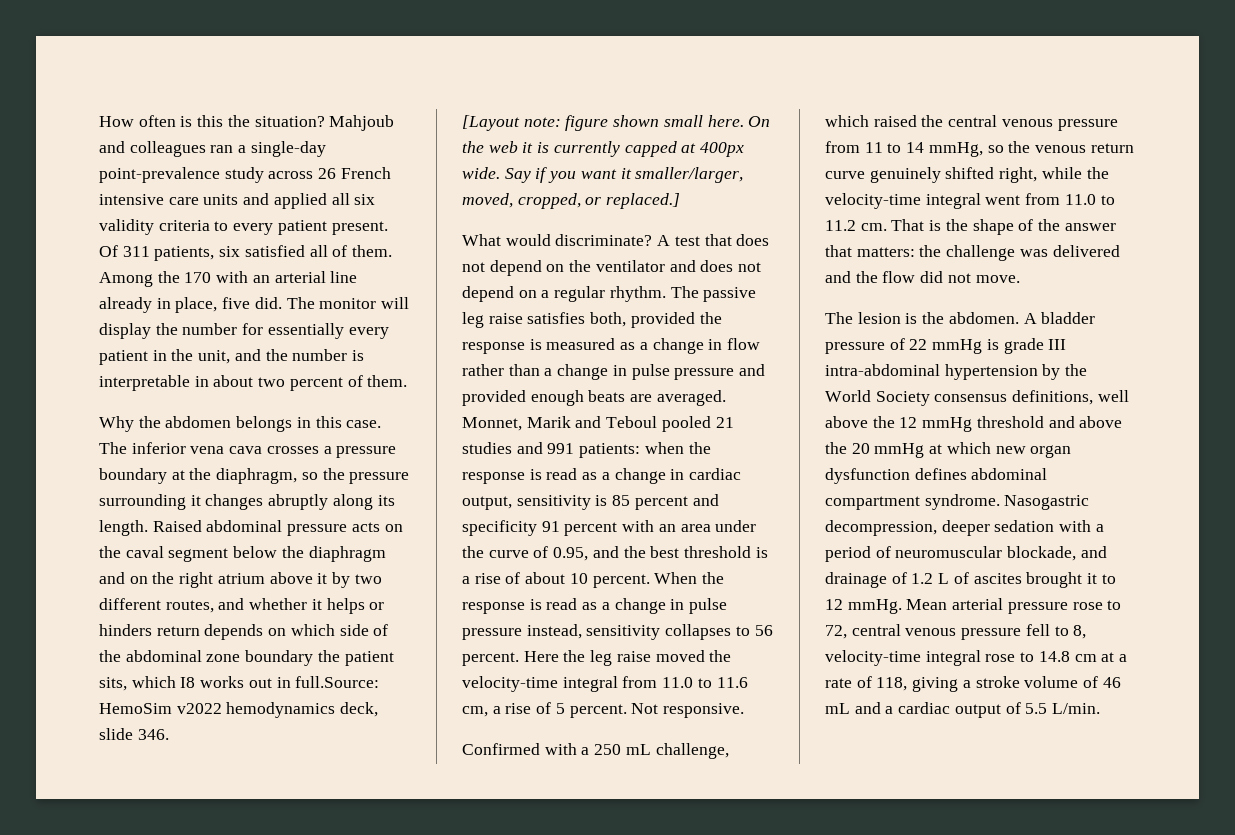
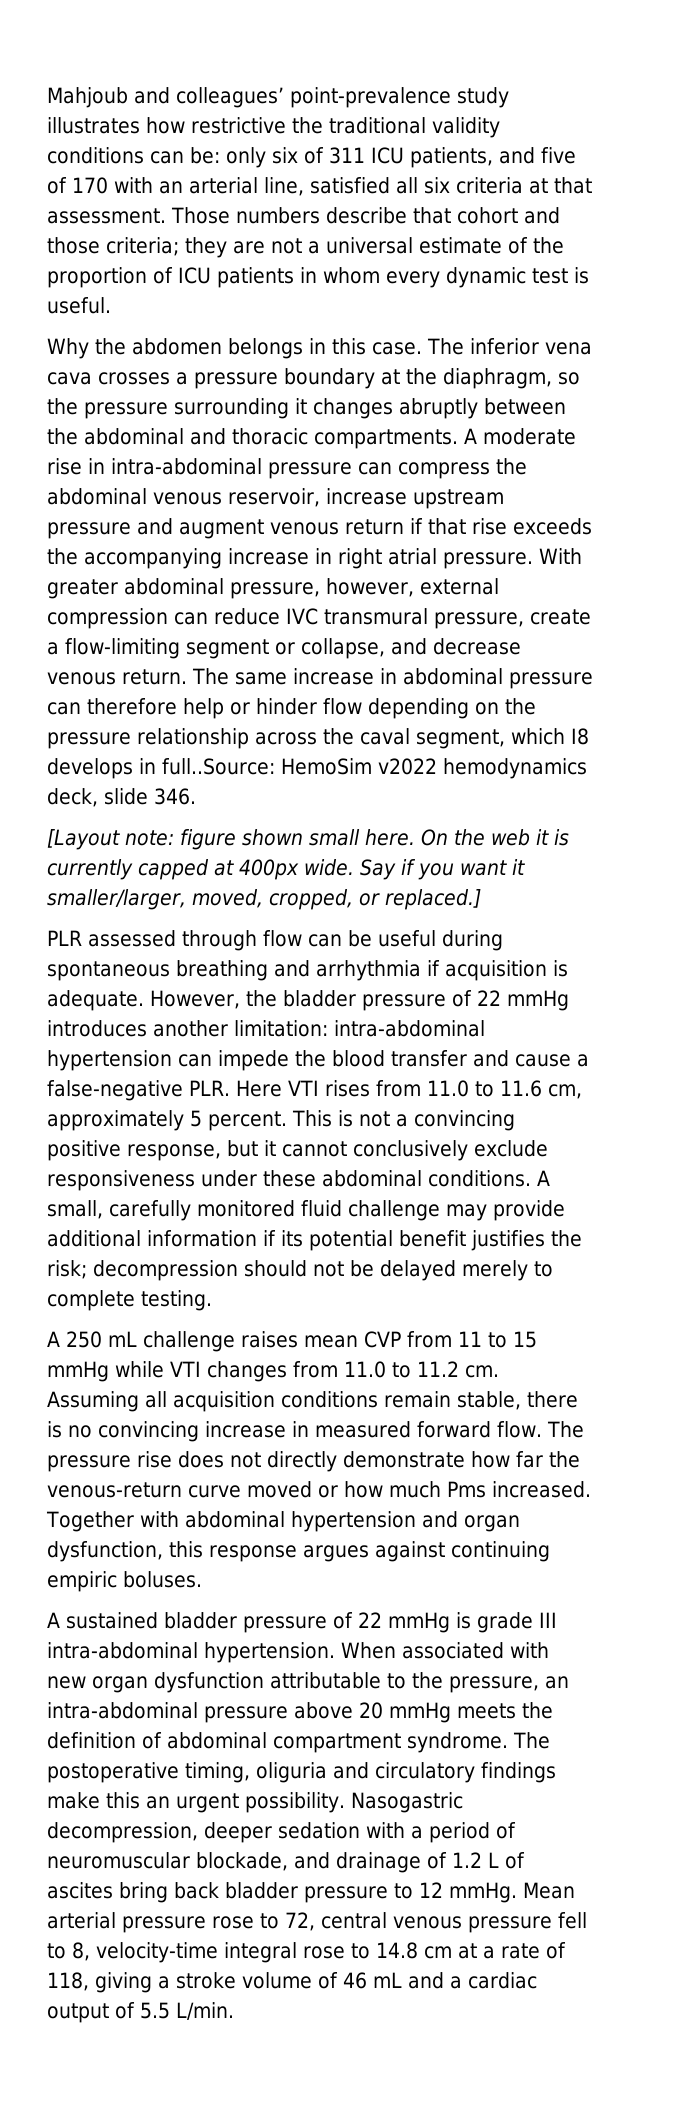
- How often is this the situation? Mahjoub and colleagues ran a single-day point-prevalence study across 26 French intensive care units and applied all six validity criteria to every patient present. Of 311 patients, six satisfied all of them. Among the 170 with an arterial line already in place, five did. The monitor will display the number for essentially every patient in the unit, and the number is interpretable in about two percent of them.
+ Mahjoub and colleagues’ point-prevalence study illustrates how restrictive the traditional validity conditions can be: only six of 311 ICU patients, and five of 170 with an arterial line, satisfied all six criteria at that assessment. Those numbers describe that cohort and those criteria; they are not a universal estimate of the proportion of ICU patients in whom every dynamic test is useful.
- The inferior vena cava crosses a pressure boundary at the diaphragm, so the pressure surrounding it changes abruptly along its length. Raised abdominal pressure acts on the caval segment below the diaphragm and on the right atrium above it by two different routes, and whether it helps or hinders return depends on which side of the abdominal zone boundary the patient sits, which I8 works out in full.Source: HemoSim v2022 hemodynamics deck, slide 346.
+ The inferior vena cava crosses a pressure boundary at the diaphragm, so the pressure surrounding it changes abruptly between the abdominal and thoracic compartments. A moderate rise in intra-abdominal pressure can compress the abdominal venous reservoir, increase upstream pressure and augment venous return if that rise exceeds the accompanying increase in right atrial pressure. With greater abdominal pressure, however, external compression can reduce IVC transmural pressure, create a flow-limiting segment or collapse, and decrease venous return. The same increase in abdominal pressure can therefore help or hinder flow depending on the pressure relationship across the caval segment, which I8 develops in full..Source: HemoSim v2022 hemodynamics deck, slide 346.
- What would discriminate? A test that does not depend on the ventilator and does not depend on a regular rhythm. The passive leg raise satisfies both, provided the response is measured as a change in flow rather than a change in pulse pressure and provided enough beats are averaged. Monnet, Marik and Teboul pooled 21 studies and 991 patients: when the response is read as a change in cardiac output, sensitivity is 85 percent and specificity 91 percent with an area under the curve of 0.95, and the best threshold is a rise of about 10 percent. When the response is read as a change in pulse pressure instead, sensitivity collapses to 56 percent. Here the leg raise moved the velocity-time integral from 11.0 to 11.6 cm, a rise of 5 percent. Not responsive.
- Confirmed with a 250 mL challenge, which raised the central venous pressure from 11 to 14 mmHg, so the venous return curve genuinely shifted right, while the velocity-time integral went from 11.0 to 11.2 cm.
+ PLR assessed through flow can be useful during spontaneous breathing and arrhythmia if acquisition is adequate. However, the bladder pressure of 22 mmHg introduces another limitation: intra-abdominal hypertension can impede the blood transfer and cause a false-negative PLR. Here VTI rises from 11.0 to 11.6 cm, approximately 5 percent. This is not a convincing positive response, but it cannot conclusively exclude responsiveness under these abdominal conditions. A small, carefully monitored fluid challenge may provide additional information if its potential benefit justifies the risk; decompression should not be delayed merely to complete testing.
+ A 250 mL challenge raises mean CVP from 11 to 15 mmHg while VTI changes from 11.0 to 11.2 cm.
- That is the shape of the answer that matters: the challenge was delivered and the flow did not move.
- The lesion is the abdomen. A bladder pressure of 22 mmHg is grade III intra-abdominal hypertension by the World Society consensus definitions, well above the 12 mmHg threshold and above the 20 mmHg at which new organ dysfunction defines abdominal compartment syndrome.
+ Assuming all acquisition conditions remain stable, there is no convincing increase in measured forward flow. The pressure rise does not directly demonstrate how far the venous-return curve moved or how much Pms increased. Together with abdominal hypertension and organ dysfunction, this response argues against continuing empiric boluses.
+ A sustained bladder pressure of 22 mmHg is grade III intra-abdominal hypertension. When associated with new organ dysfunction attributable to the pressure, an intra-abdominal pressure above 20 mmHg meets the definition of abdominal compartment syndrome. The postoperative timing, oliguria and circulatory findings make this an urgent possibility.
- Nasogastric decompression, deeper sedation with a period of neuromuscular blockade, and drainage of 1.2 L of ascites brought it to 12 mmHg.
+ Nasogastric decompression, deeper sedation with a period of neuromuscular blockade, and drainage of 1.2 L of ascites bring back bladder pressure to 12 mmHg.

